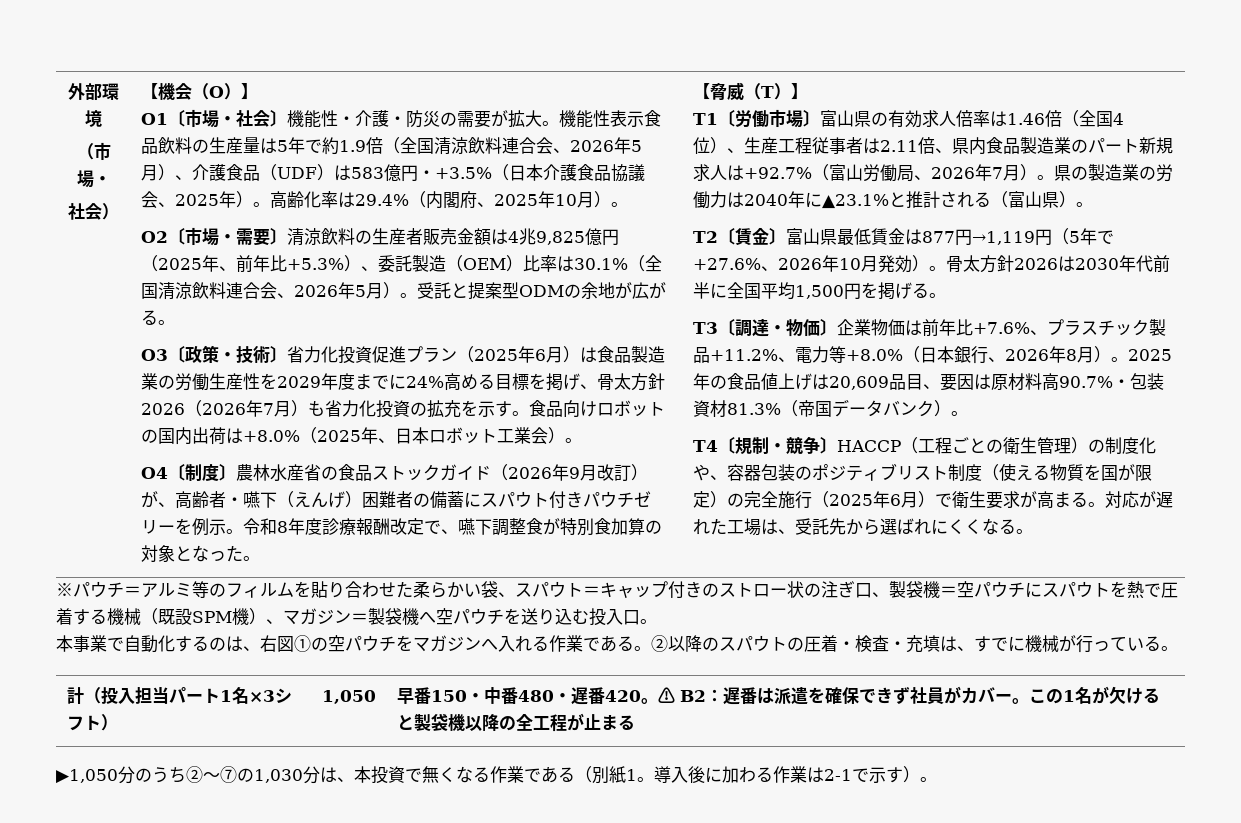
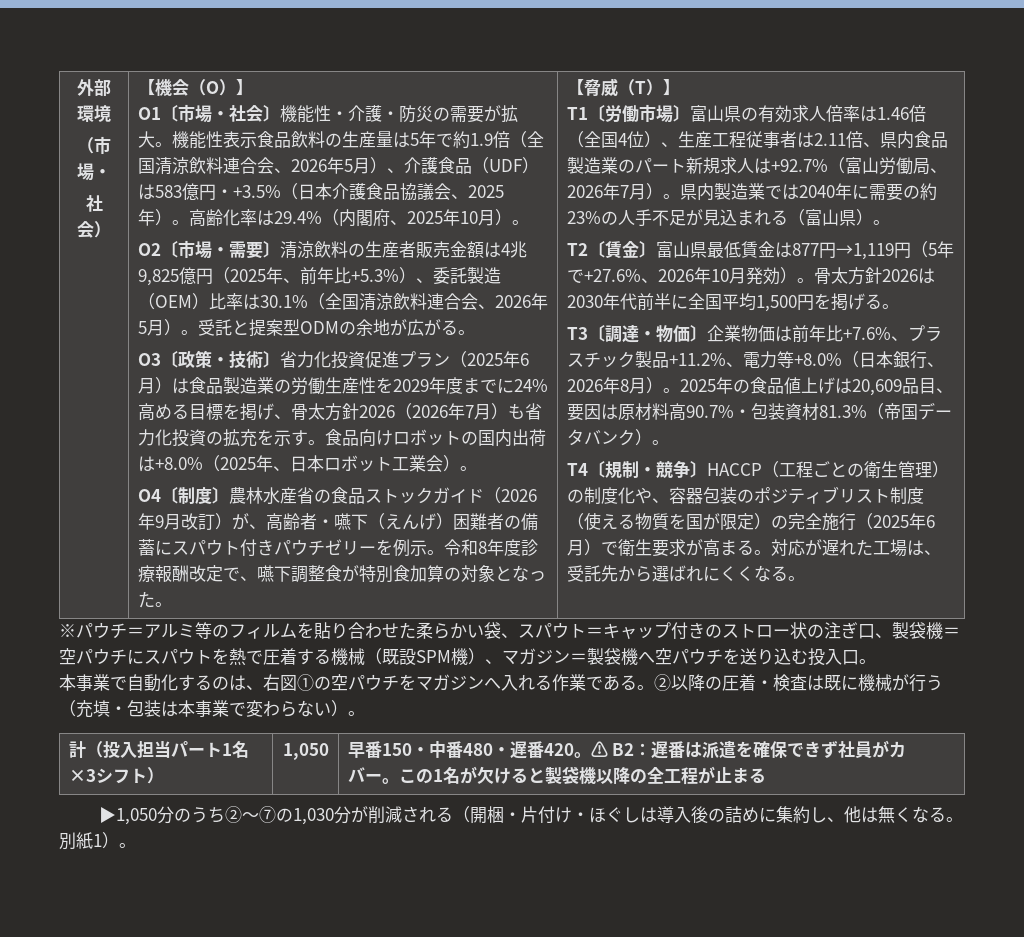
- 県の製造業の労働力は2040年に▲23.1%と推計される（富山県）。
+ 県内製造業では2040年に需要の約23%の人手不足が見込まれる（富山県）。
- ②以降のスパウトの圧着・検査・充填は、すでに機械が行っている。
+ ②以降の圧着・検査は既に機械が行う（充填・包装は本事業で変わらない）。
- ▶1,050分のうち②〜⑦の1,030分は、本投資で無くなる作業である（別紙1。導入後に加わる作業は2-1で示す）。
+ ▶1,050分のうち②〜⑦の1,030分が削減される（開梱・片付け・ほぐしは導入後の詰めに集約し、他は無くなる。別紙1）。

